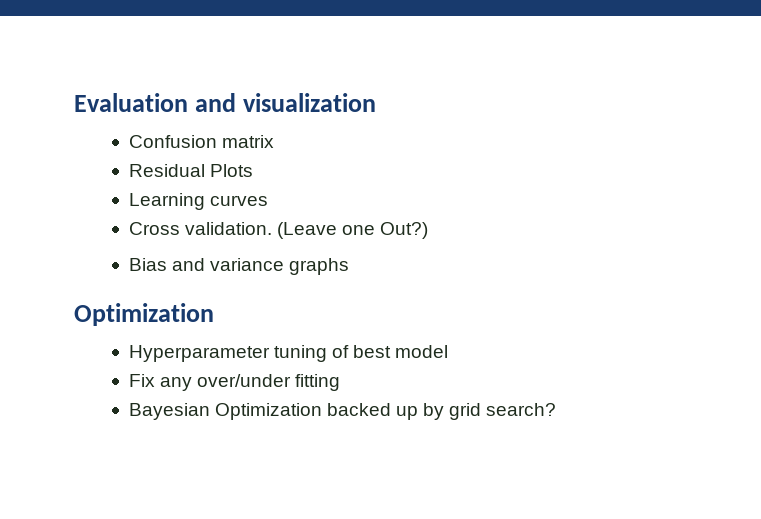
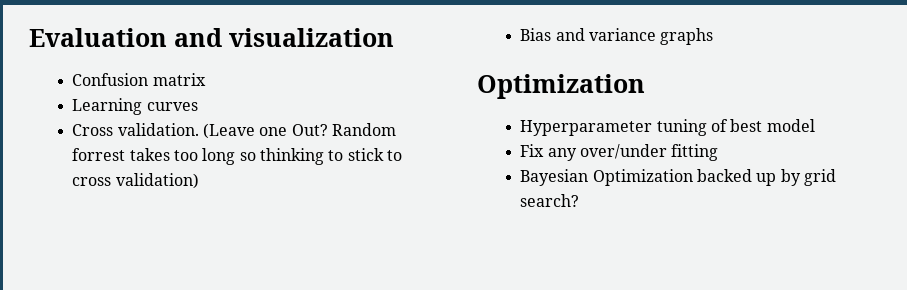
- Residual Plots
- (Leave one Out?)
+ (Leave one Out? Random forrest takes too long so thinking to stick to cross validation)

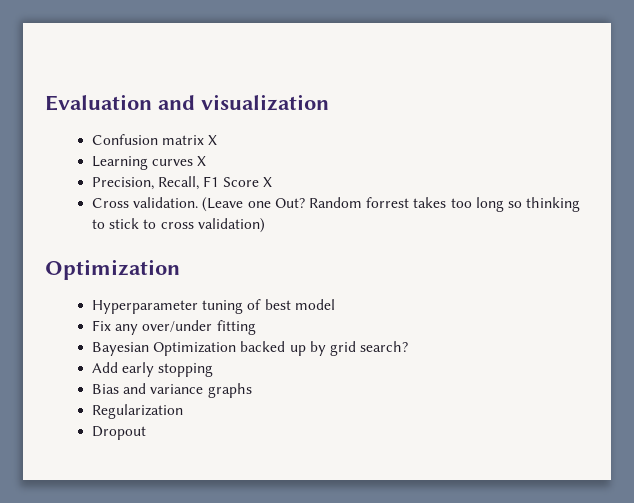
- Confusion matrix
+ Confusion matrix X
- Learning curves
+ Learning curves X
+ Precision, Recall, F1 Score X
- Bias and variance graphs
+ Add early stopping
+ Bias and variance graphs
+ Regularization
+ Dropout

